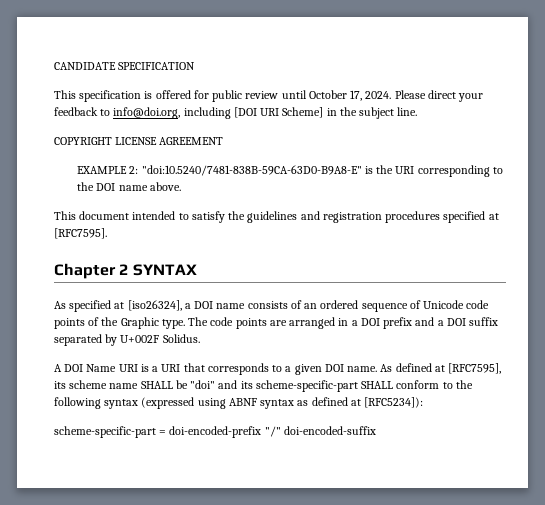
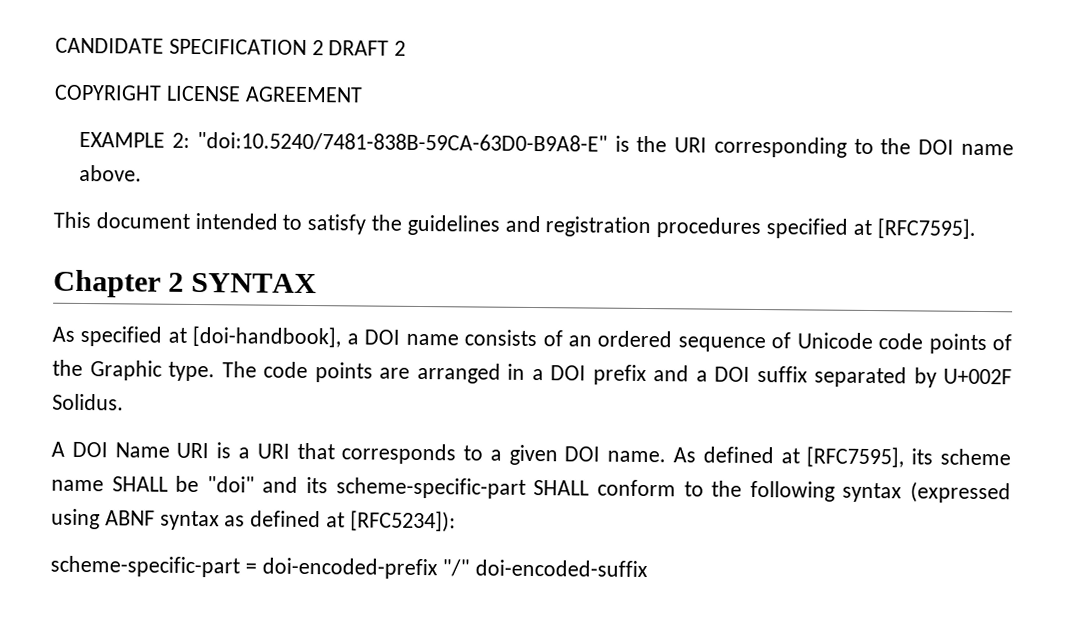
- CANDIDATE SPECIFICATION
- This specification is offered for public review until October 17, 2024. Please direct your feedback to info@doi.org, including [DOI URI Scheme] in the subject line.
+ CANDIDATE SPECIFICATION 2 DRAFT 2
- As specified at [iso26324], a DOI name consists of an ordered sequence of Unicode code points of the Graphic type.
+ As specified at [doi-handbook], a DOI name consists of an ordered sequence of Unicode code points of the Graphic type.

